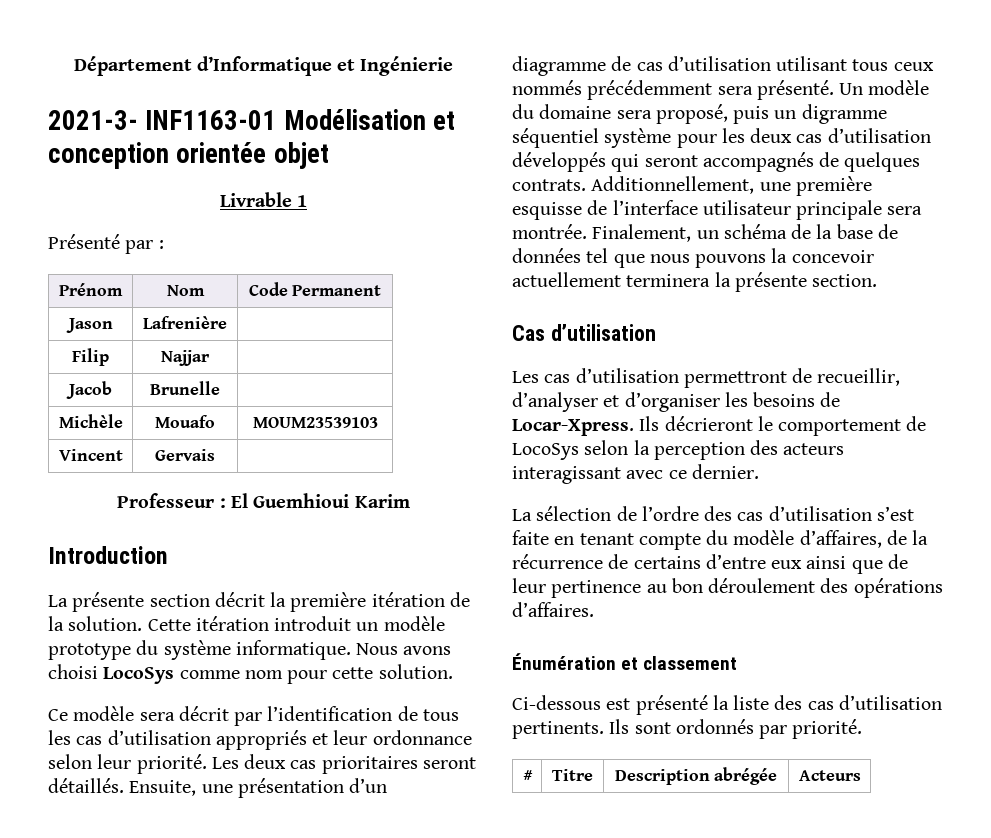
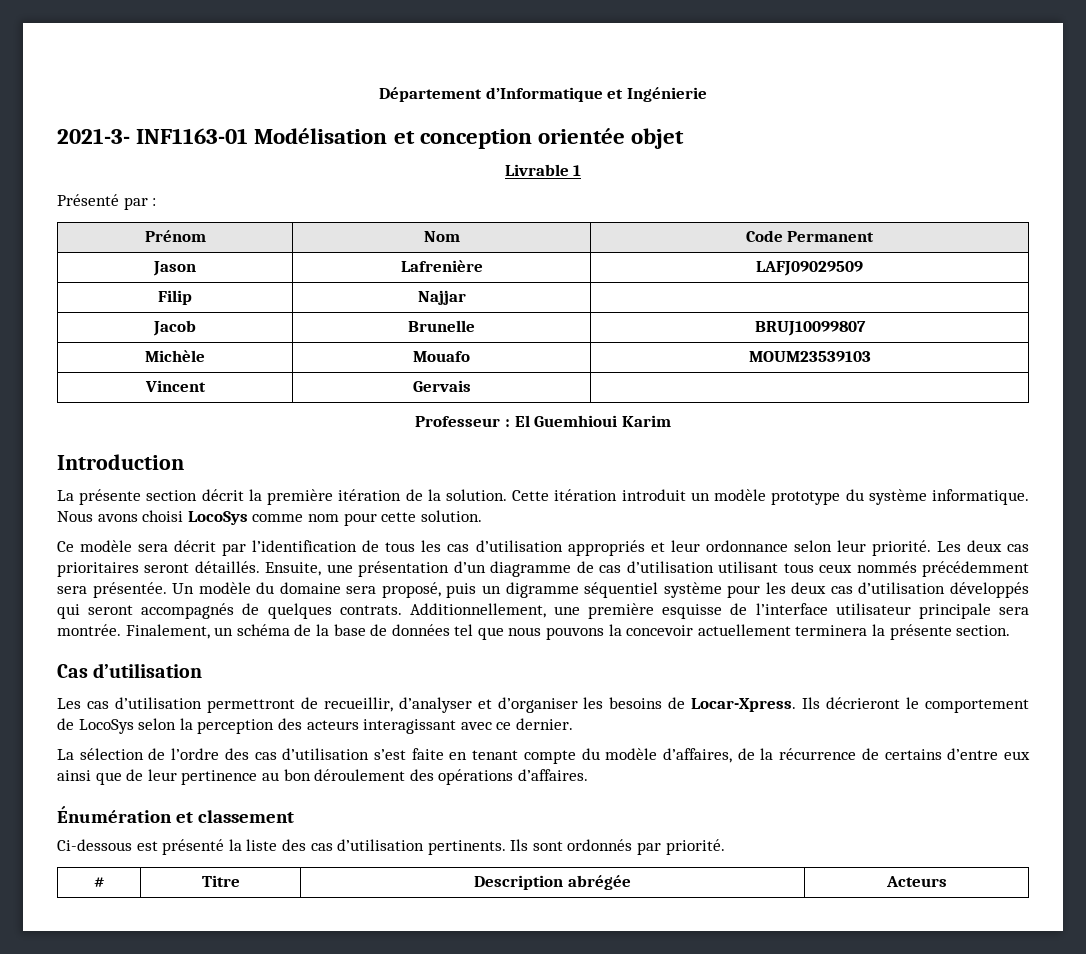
- Jason | Lafrenière |
+ Jason | Lafrenière | LAFJ09029509
- Jacob | Brunelle |
+ Jacob | Brunelle | BRUJ10099807
- Ensuite, une présentation d’un diagramme de cas d’utilisation utilisant tous ceux nommés précédemment sera présenté.
+ Ensuite, une présentation d’un diagramme de cas d’utilisation utilisant tous ceux nommés précédemment sera présentée.

